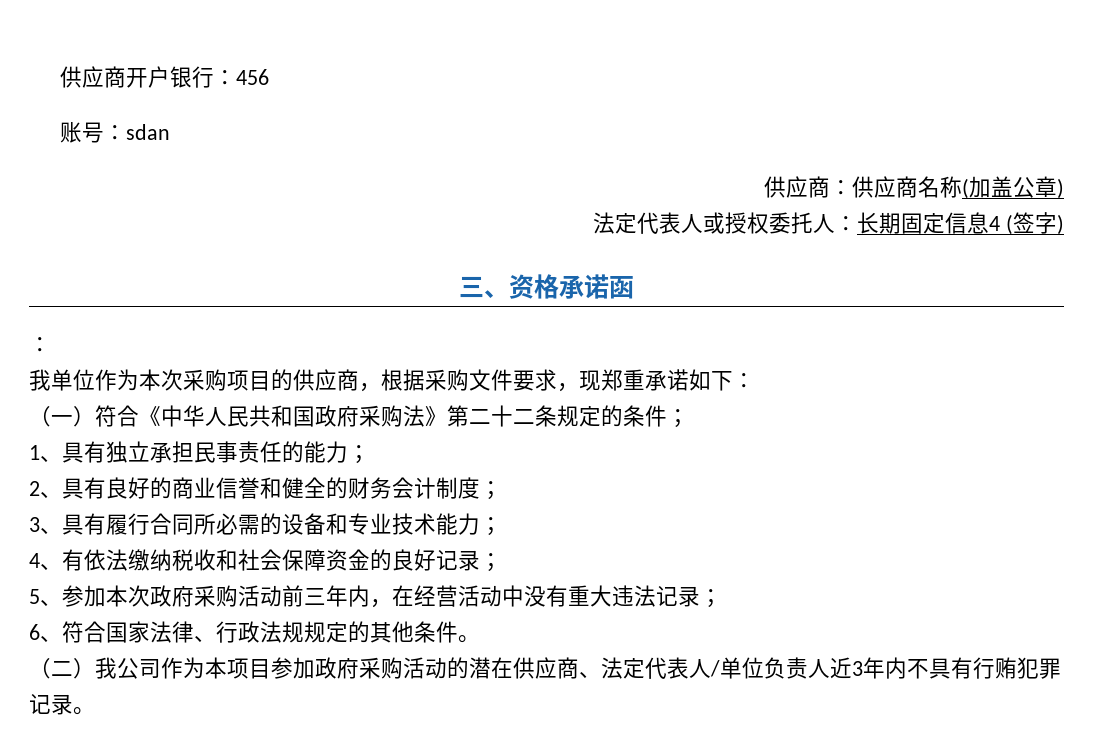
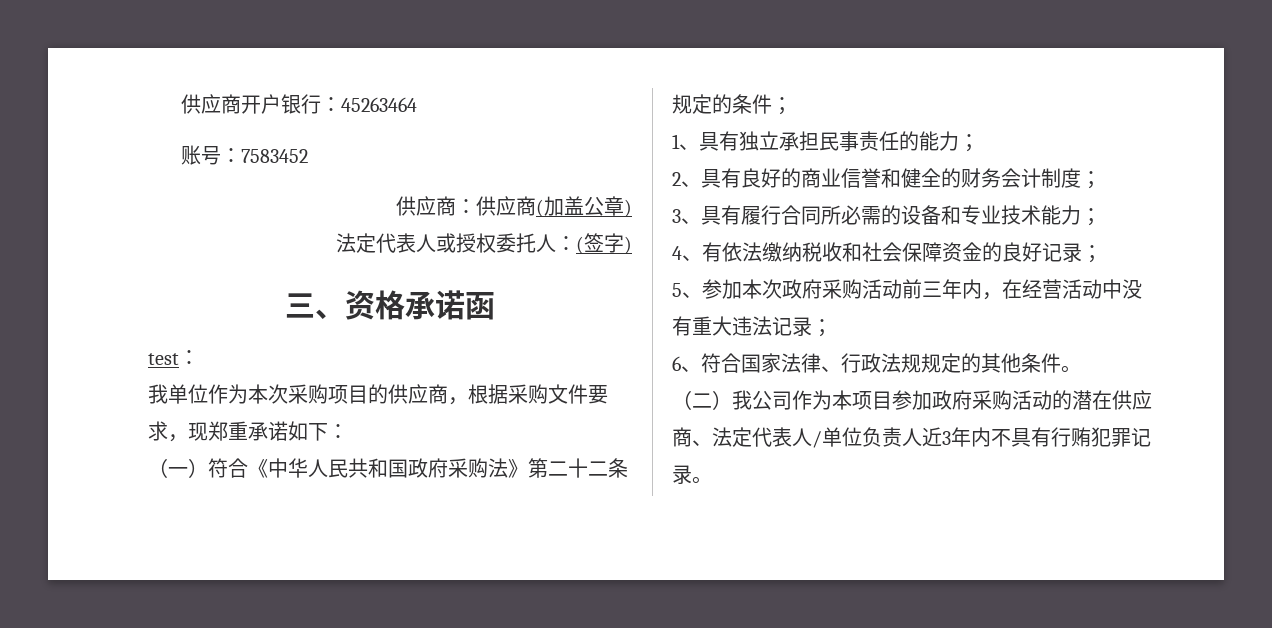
- 供应商开户银行：456
+ 供应商开户银行：45263464
- 账号：sdan
+ 账号：7583452
- 供应商：供应商名称(加盖公章)
+ 供应商：供应商(加盖公章)
- 法定代表人或授权委托人：长期固定信息4 (签字)
+ 法定代表人或授权委托人：(签字)
  三、资格承诺函
- ：
+ test：

